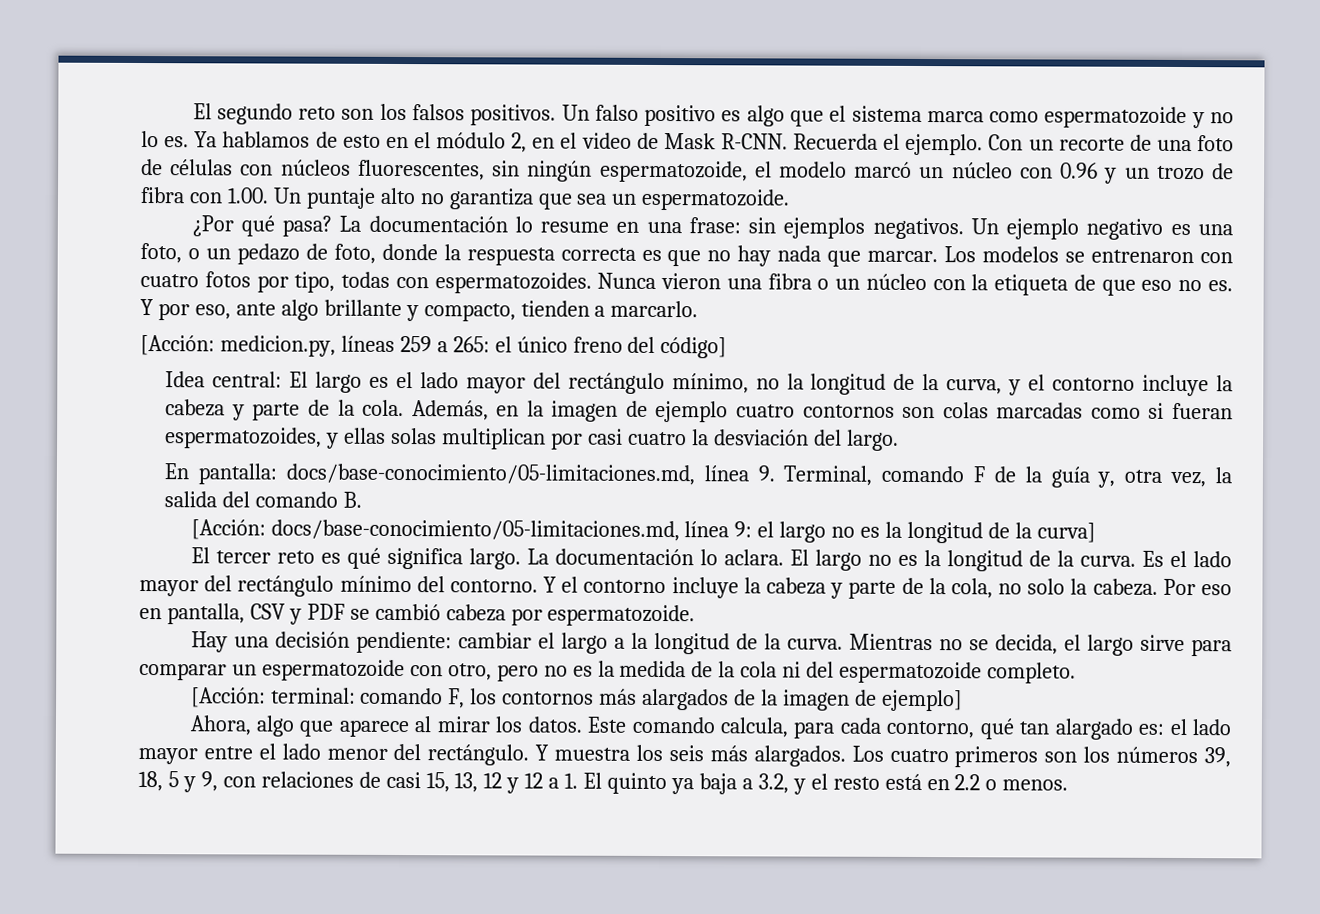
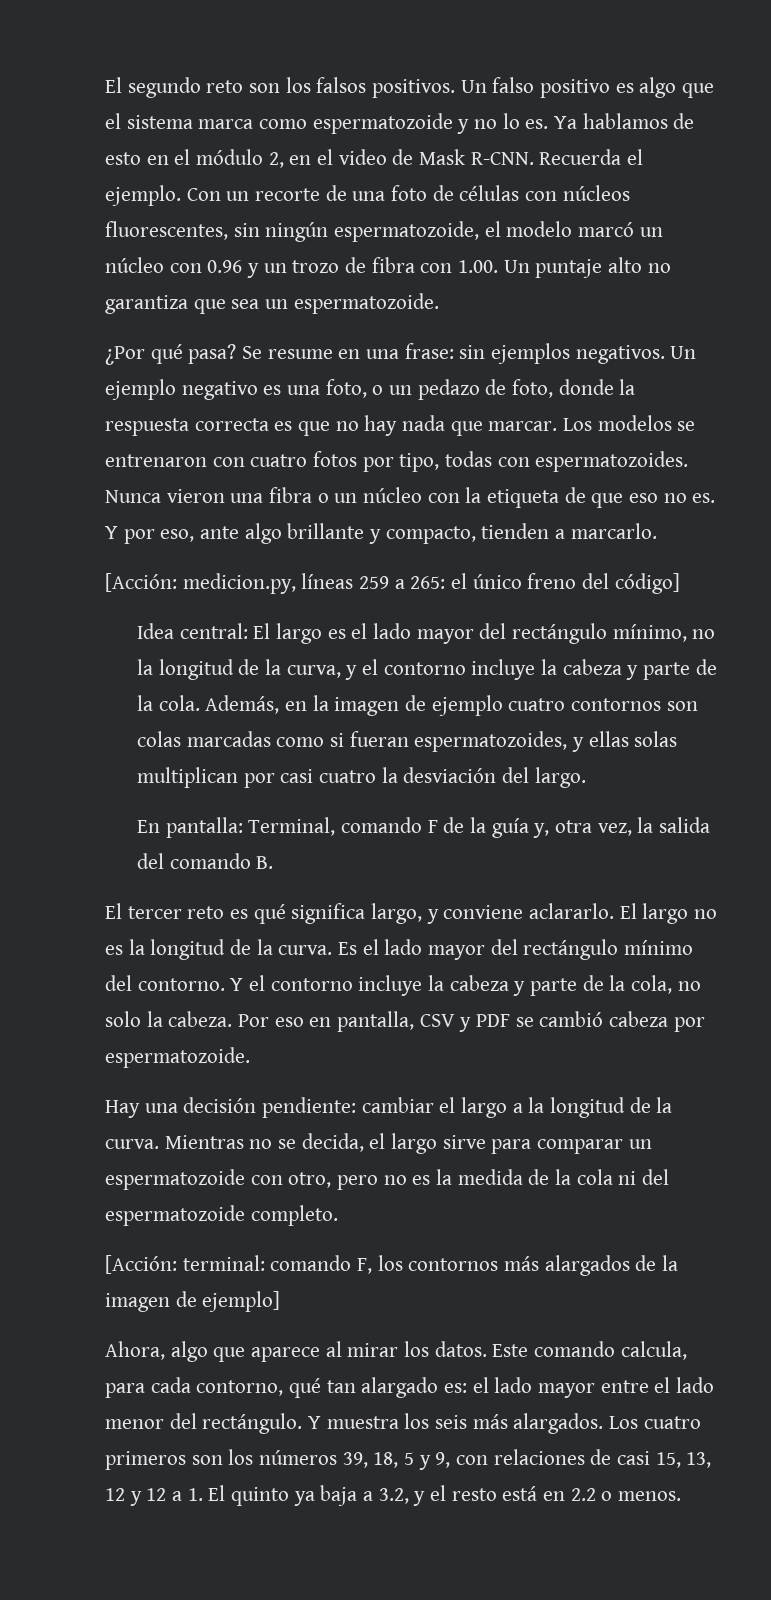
- La documentación lo resume en una frase: sin ejemplos negativos.
+ Se resume en una frase: sin ejemplos negativos.
- En pantalla: docs/base-conocimiento/05-limitaciones.md, línea 9. Terminal, comando F de la guía y, otra vez, la salida del comando B.
+ En pantalla: Terminal, comando F de la guía y, otra vez, la salida del comando B.
- [Acción: docs/base-conocimiento/05-limitaciones.md, línea 9: el largo no es la longitud de la curva]
- El tercer reto es qué significa largo. La documentación lo aclara.
+ El tercer reto es qué significa largo, y conviene aclararlo.

